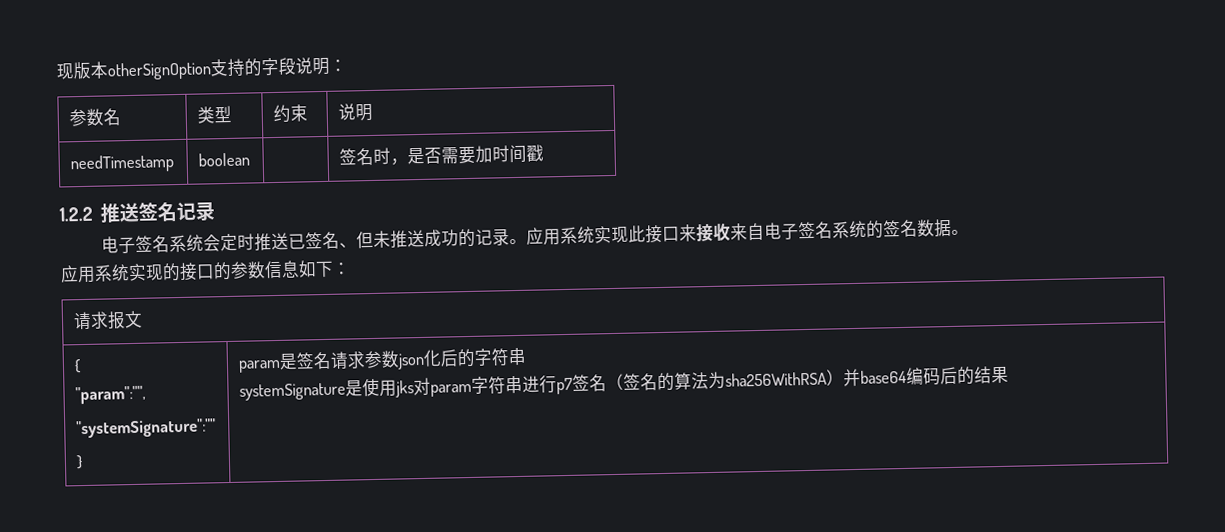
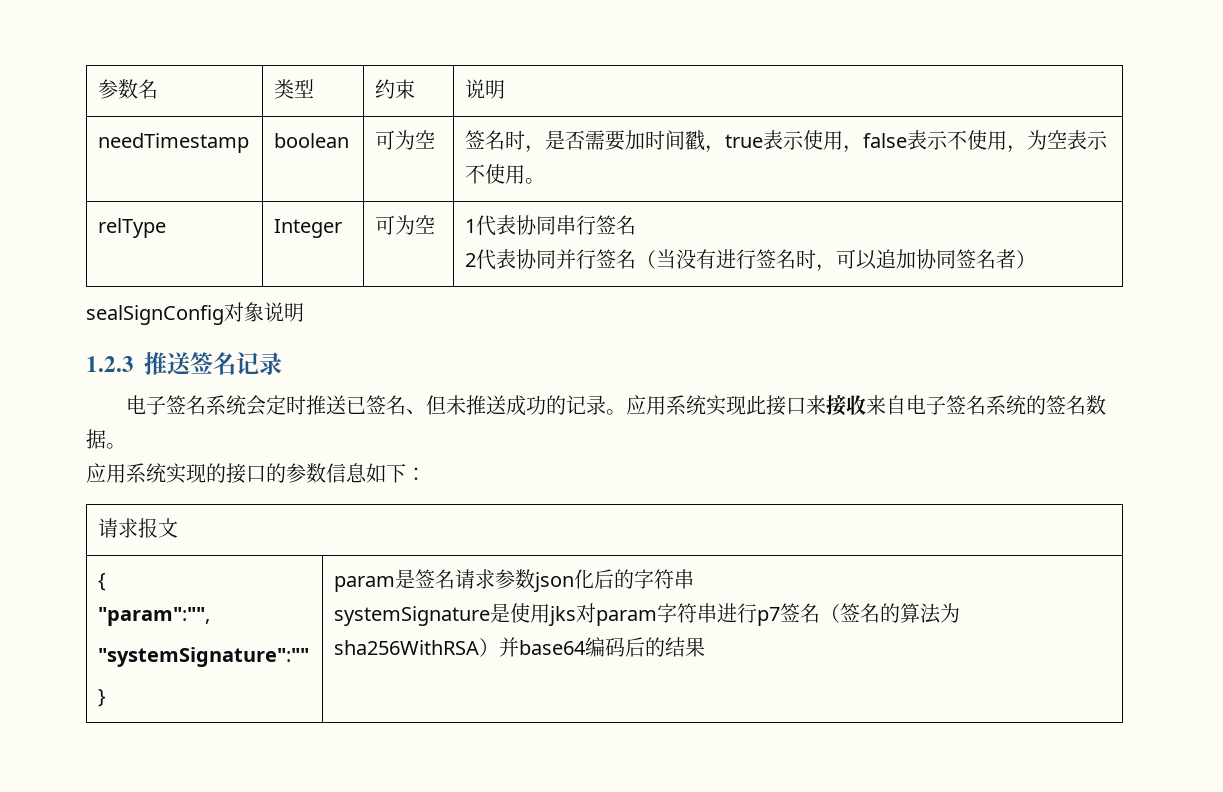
- 现版本otherSignOption支持的字段说明：
- needTimestamp | boolean | | 签名时，是否需要加时间戳
- 1.2.2推送签名记录
+ needTimestamp | boolean | 可为空 | 签名时，是否需要加时间戳，true表示使用，false表示不使用，为空表示不使用。
+ relType | Integer | 可为空 | 1代表协同串行签名
+ 2代表协同并行签名（当没有进行签名时，可以追加协同签名者）
+ sealSignConfig对象说明
+ 1.2.3推送签名记录

